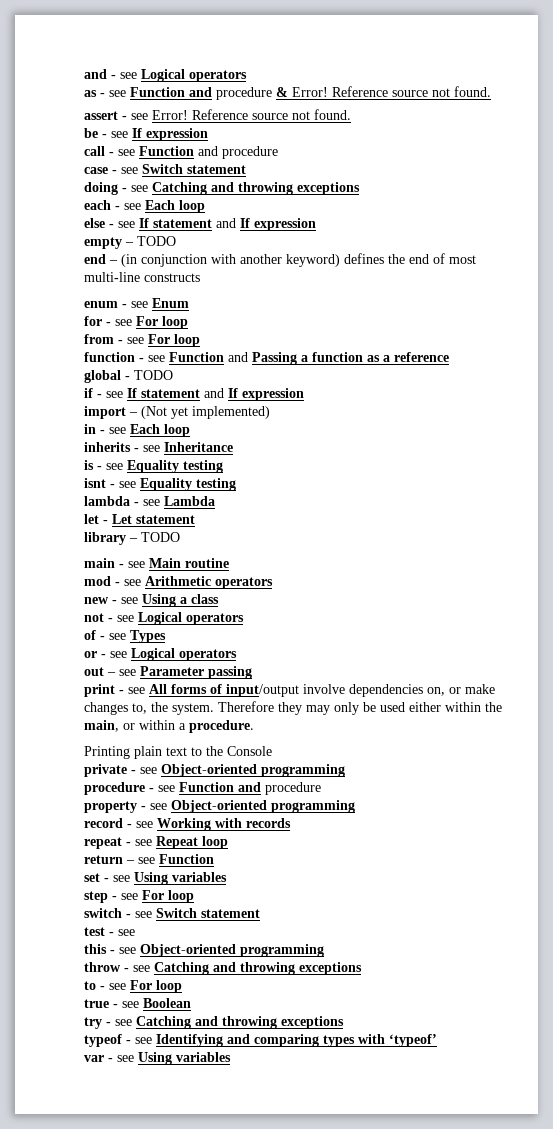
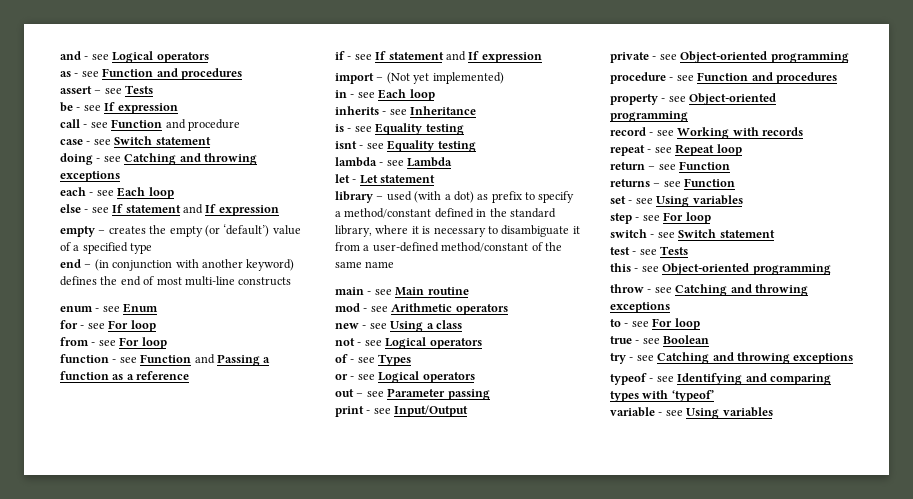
- as - see Function and procedure & Error! Reference source not found.
- assert - see Error! Reference source not found.
+ as - see Function and procedures
+ assert – see Tests
- empty – TODO
+ empty – creates the empty (or ‘default’) value of a specified type
- global - TODO
- library – TODO
+ library – used (with a dot) as prefix to specify a method/constant defined in the standard library, where it is necessary to disambiguate it from a user-defined method/constant of the same name
- print - see All forms of input/output involve dependencies on, or make changes to, the system. Therefore they may only be used either within the main, or within a procedure.
- Printing plain text to the Console
+ print - see Input/Output
- procedure - see Function and procedure
+ procedure - see Function and procedures
+ returns – see Function
- test - see
+ test - see Tests
- var - see Using variables
+ variable - see Using variables

